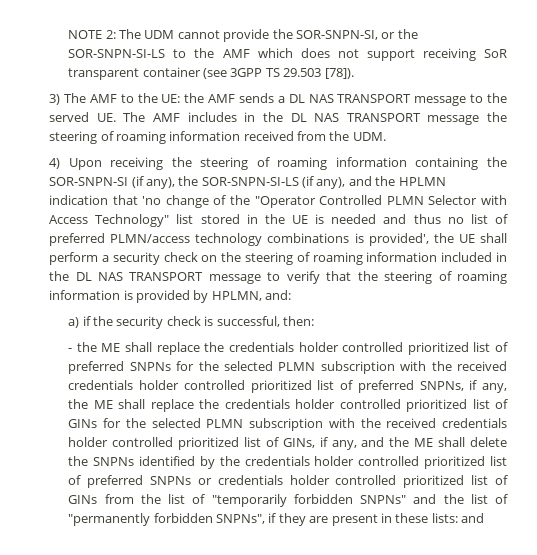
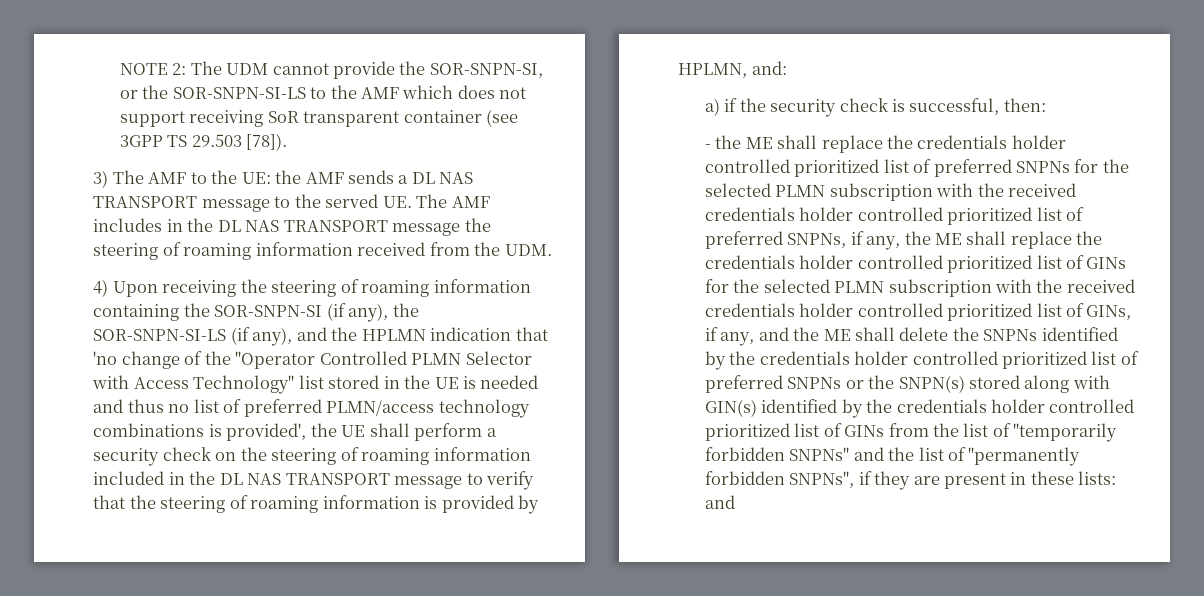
- - the ME shall replace the credentials holder controlled prioritized list of preferred SNPNs for the selected PLMN subscription with the received credentials holder controlled prioritized list of preferred SNPNs, if any, the ME shall replace the credentials holder controlled prioritized list of GINs for the selected PLMN subscription with the received credentials holder controlled prioritized list of GINs, if any, and the ME shall delete the SNPNs identified by the credentials holder controlled prioritized list of preferred SNPNs or credentials holder controlled prioritized list of GINs from the list of "temporarily forbidden SNPNs" and the list of "permanently forbidden SNPNs", if they are present in these lists:
+ - the ME shall replace the credentials holder controlled prioritized list of preferred SNPNs for the selected PLMN subscription with the received credentials holder controlled prioritized list of preferred SNPNs, if any, the ME shall replace the credentials holder controlled prioritized list of GINs for the selected PLMN subscription with the received credentials holder controlled prioritized list of GINs, if any, and the ME shall delete the SNPNs identified by the credentials holder controlled prioritized list of preferred SNPNs or the SNPN(s) stored along with GIN(s) identified by the credentials holder controlled prioritized list of GINs from the list of "temporarily forbidden SNPNs" and the list of "permanently forbidden SNPNs", if they are present in these lists:

